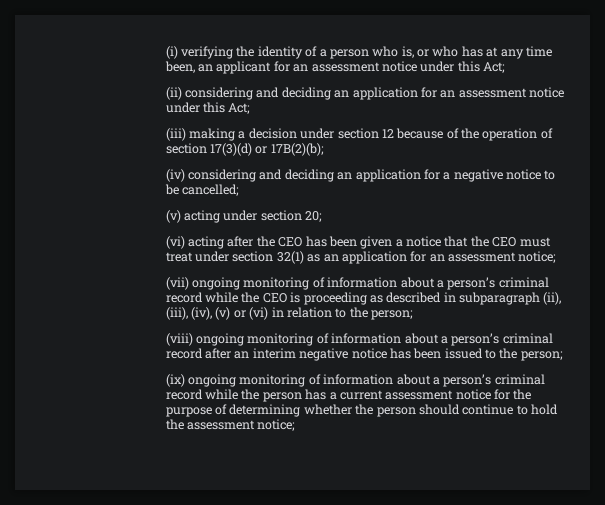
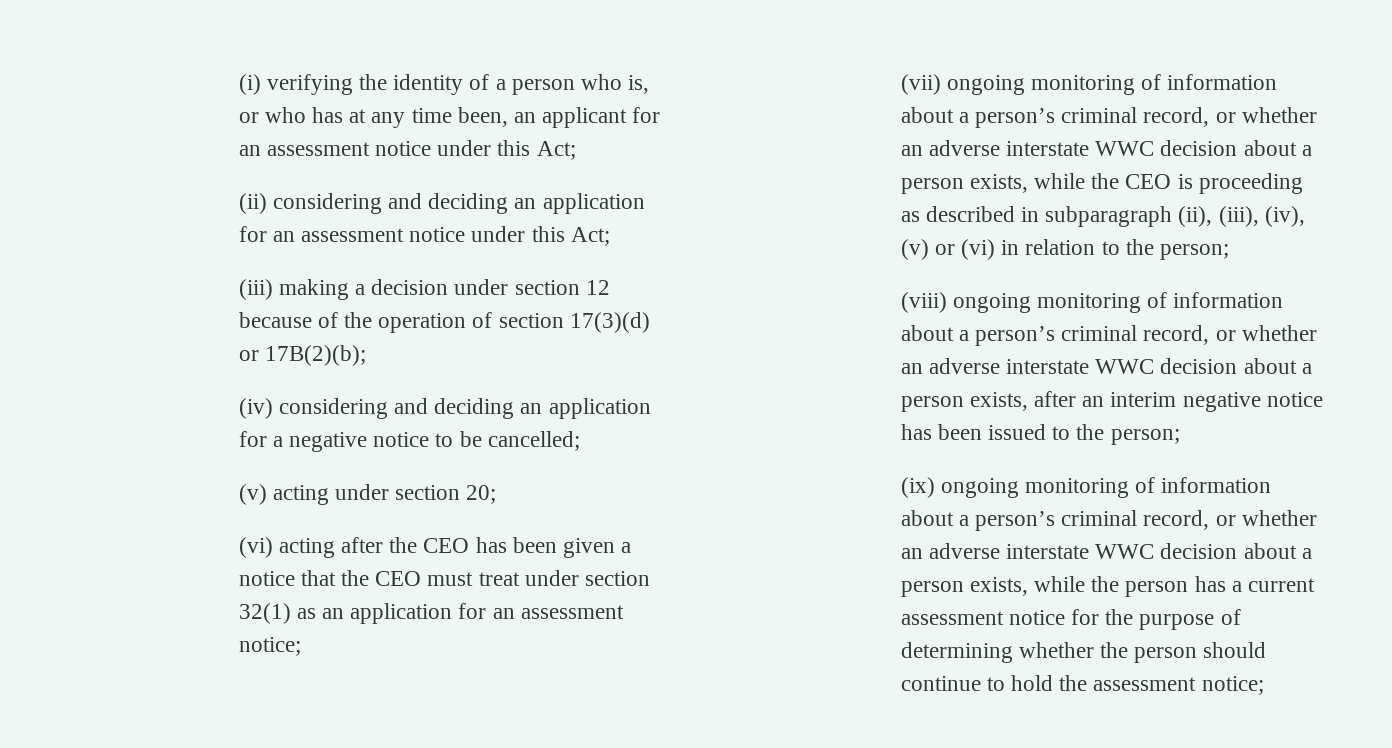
- (vii) ongoing monitoring of information about a person’s criminal record while the CEO is proceeding as described in subparagraph (ii), (iii), (iv), (v) or (vi) in relation to the person;
+ (vii) ongoing monitoring of information about a person’s criminal record, or whether an adverse interstate WWC decision about a person exists, while the CEO is proceeding as described in subparagraph (ii), (iii), (iv), (v) or (vi) in relation to the person;
- (viii) ongoing monitoring of information about a person’s criminal record after an interim negative notice has been issued to the person;
+ (viii) ongoing monitoring of information about a person’s criminal record, or whether an adverse interstate WWC decision about a person exists, after an interim negative notice has been issued to the person;
- (ix) ongoing monitoring of information about a person’s criminal record while the person has a current assessment notice for the purpose of determining whether the person should continue to hold the assessment notice;
+ (ix) ongoing monitoring of information about a person’s criminal record, or whether an adverse interstate WWC decision about a person exists, while the person has a current assessment notice for the purpose of determining whether the person should continue to hold the assessment notice;

